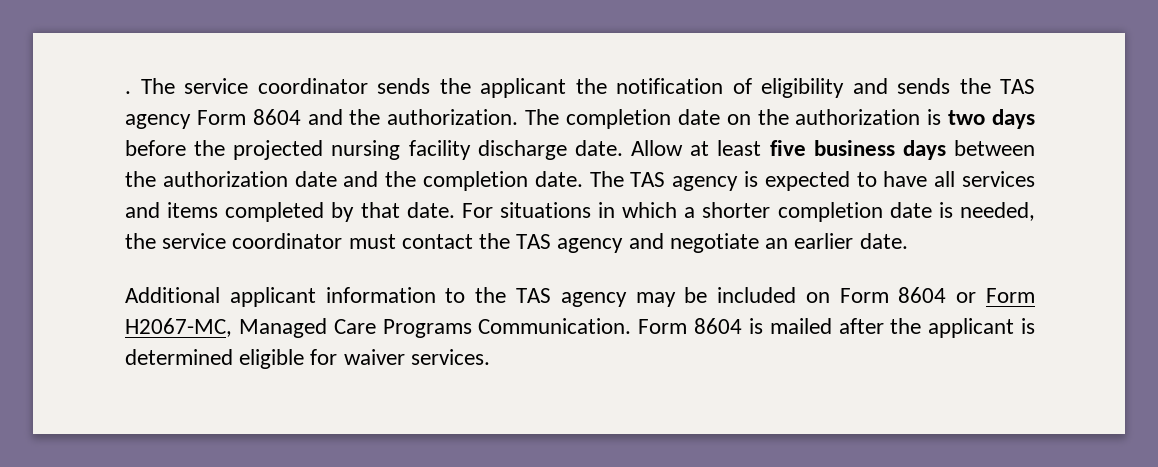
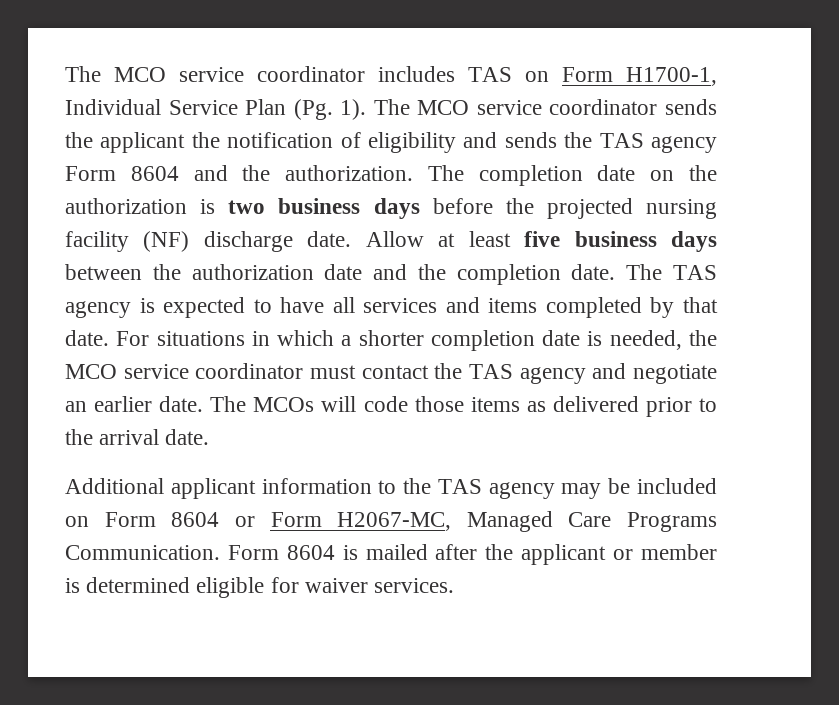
- . The service coordinator sends the applicant the notification of eligibility and sends the TAS agency Form 8604 and the authorization.
+ The MCO service coordinator includes TAS on Form H1700-1, Individual Service Plan (Pg. 1). The MCO service coordinator sends the applicant the notification of eligibility and sends the TAS agency Form 8604 and the authorization.
- The completion date on the authorization is two days before the projected nursing facility discharge date.
+ The completion date on the authorization is two business days before the projected nursing facility (NF) discharge date.
- For situations in which a shorter completion date is needed, the service coordinator must contact the TAS agency and negotiate an earlier date.
+ For situations in which a shorter completion date is needed, the MCO service coordinator must contact the TAS agency and negotiate an earlier date. The MCOs will code those items as delivered prior to the arrival date.
- Form 8604 is mailed after the applicant is determined eligible for waiver services.
+ Form 8604 is mailed after the applicant or member is determined eligible for waiver services.

